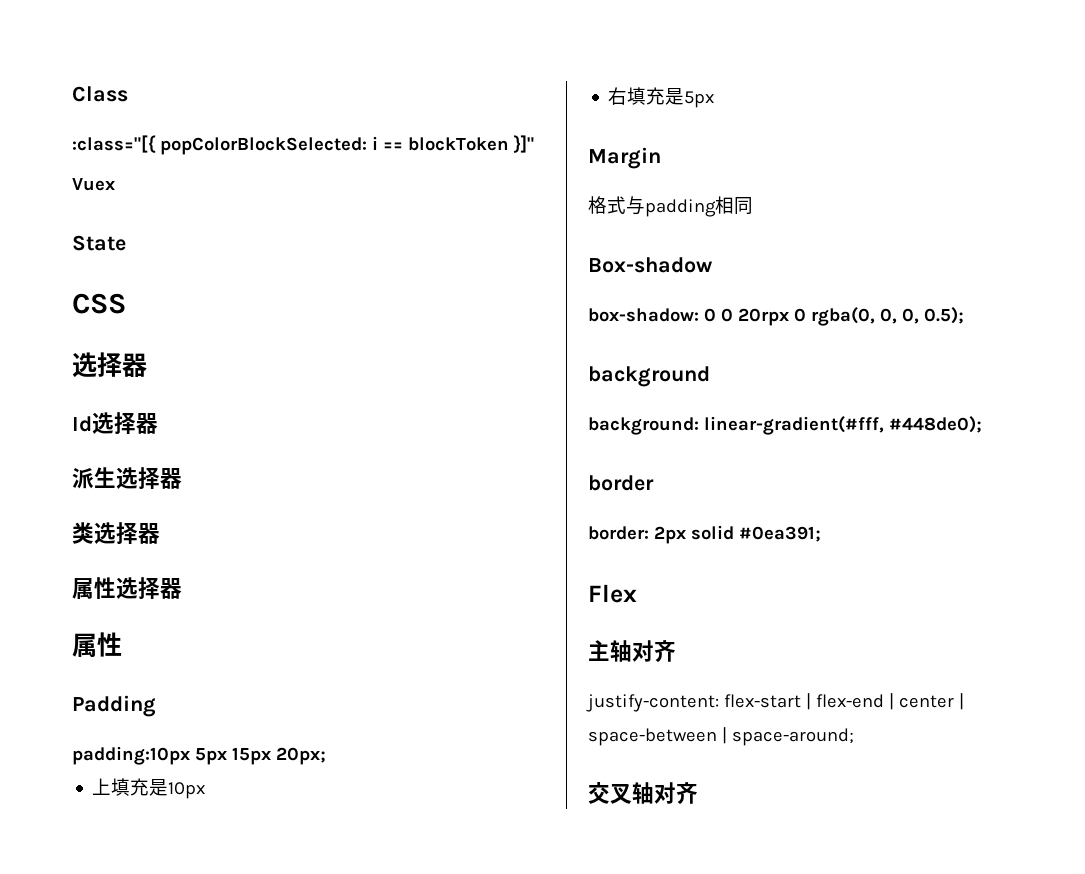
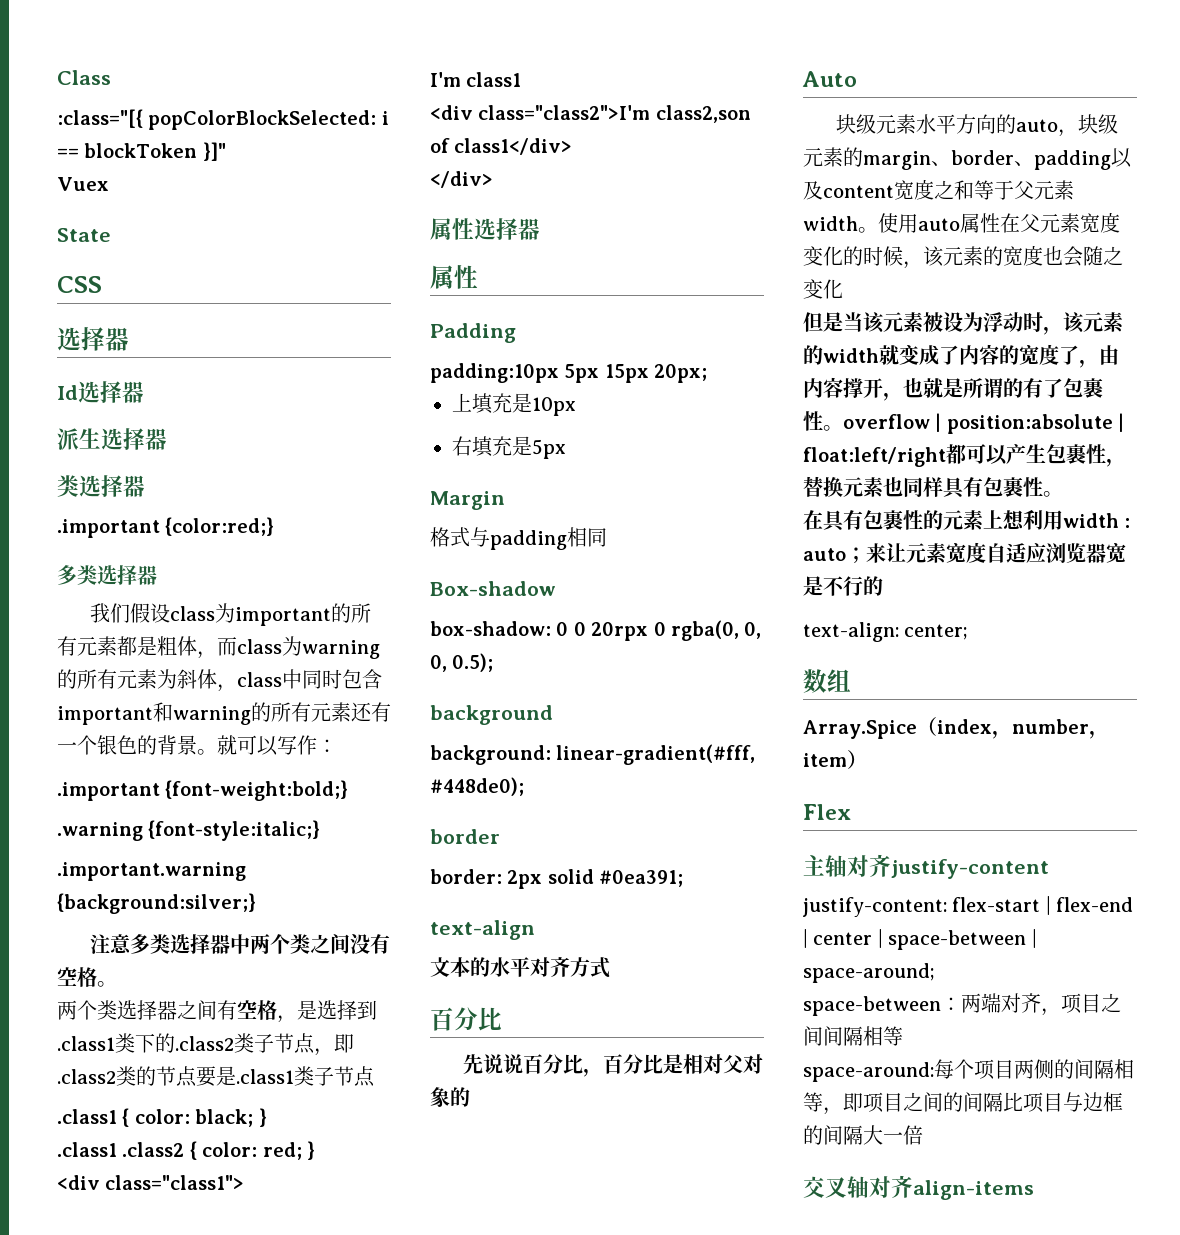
+ .important {color:red;}
+ 多类选择器
+ 我们假设class为important的所有元素都是粗体，而class为warning的所有元素为斜体，class中同时包含important和warning的所有元素还有一个银色的背景。就可以写作：
+ .important {font-weight:bold;}
+ .warning {font-style:italic;}
+ .important.warning {background:silver;}
+ 注意多类选择器中两个类之间没有空格。
+ 两个类选择器之间有空格，是选择到.class1类下的.class2类子节点，即.class2类的节点要是.class1类子节点
+ .class1 { color: black; }
+ .class1 .class2 { color: red; }
+ <div class="class1">
+ I'm class1
+ <div class="class2">I'm class2,son of class1</div>
+ </div>
+ text-align
+ 文本的水平对齐方式
+ 百分比
+ 先说说百分比，百分比是相对父对象的
+ Auto
+ 块级元素水平方向的auto，块级元素的margin、border、padding以及content宽度之和等于父元素width。使用auto属性在父元素宽度变化的时候，该元素的宽度也会随之变化
+ 但是当该元素被设为浮动时，该元素的width就变成了内容的宽度了，由内容撑开，也就是所谓的有了包裹性。overflow | position:absolute | float:left/right都可以产生包裹性，替换元素也同样具有包裹性。
+ 在具有包裹性的元素上想利用width : auto；来让元素宽度自适应浏览器宽是不行的
+ text-align: center;
+ 数组
+ Array.Spice（index，number，item）
- 主轴对齐
+ 主轴对齐justify-content
+ space-between：两端对齐，项目之间间隔相等
+ space-around:每个项目两侧的间隔相等，即项目之间的间隔比项目与边框的间隔大一倍
- 交叉轴对齐
+ 交叉轴对齐align-items

